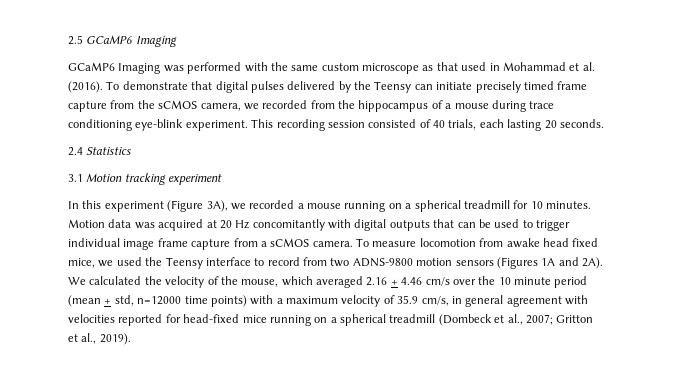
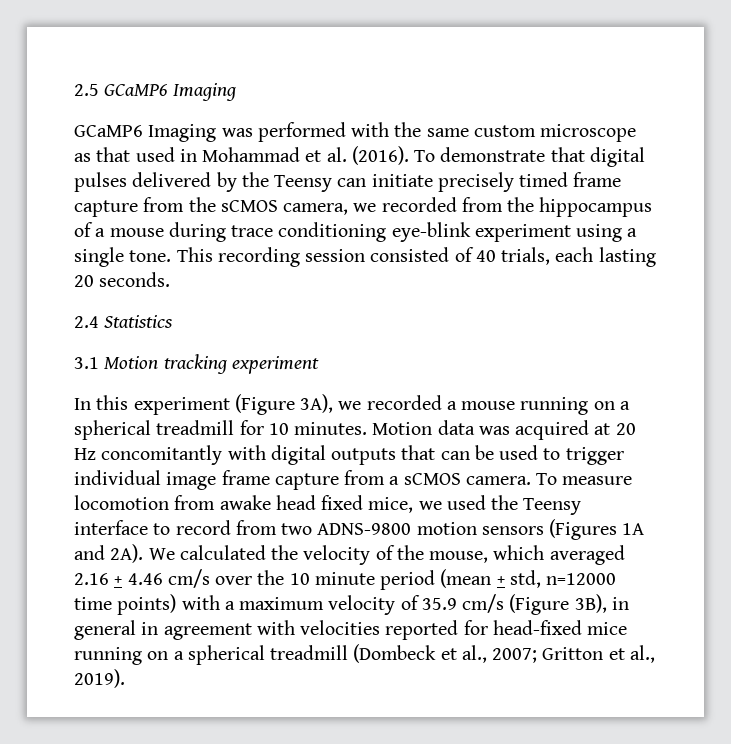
- To demonstrate that digital pulses delivered by the Teensy can initiate precisely timed frame capture from the sCMOS camera, we recorded from the hippocampus of a mouse during trace conditioning eye-blink experiment.
+ To demonstrate that digital pulses delivered by the Teensy can initiate precisely timed frame capture from the sCMOS camera, we recorded from the hippocampus of a mouse during trace conditioning eye-blink experiment using a single tone.
- We calculated the velocity of the mouse, which averaged 2.16 + 4.46 cm/s over the 10 minute period (mean + std, n=12000 time points) with a maximum velocity of 35.9 cm/s, in general agreement with velocities reported for head-fixed mice running on a spherical treadmill (Dombeck et al., 2007; Gritton et al., 2019).
+ We calculated the velocity of the mouse, which averaged 2.16 + 4.46 cm/s over the 10 minute period (mean + std, n=12000 time points) with a maximum velocity of 35.9 cm/s (Figure 3B), in general in agreement with velocities reported for head-fixed mice running on a spherical treadmill (Dombeck et al., 2007; Gritton et al., 2019).

